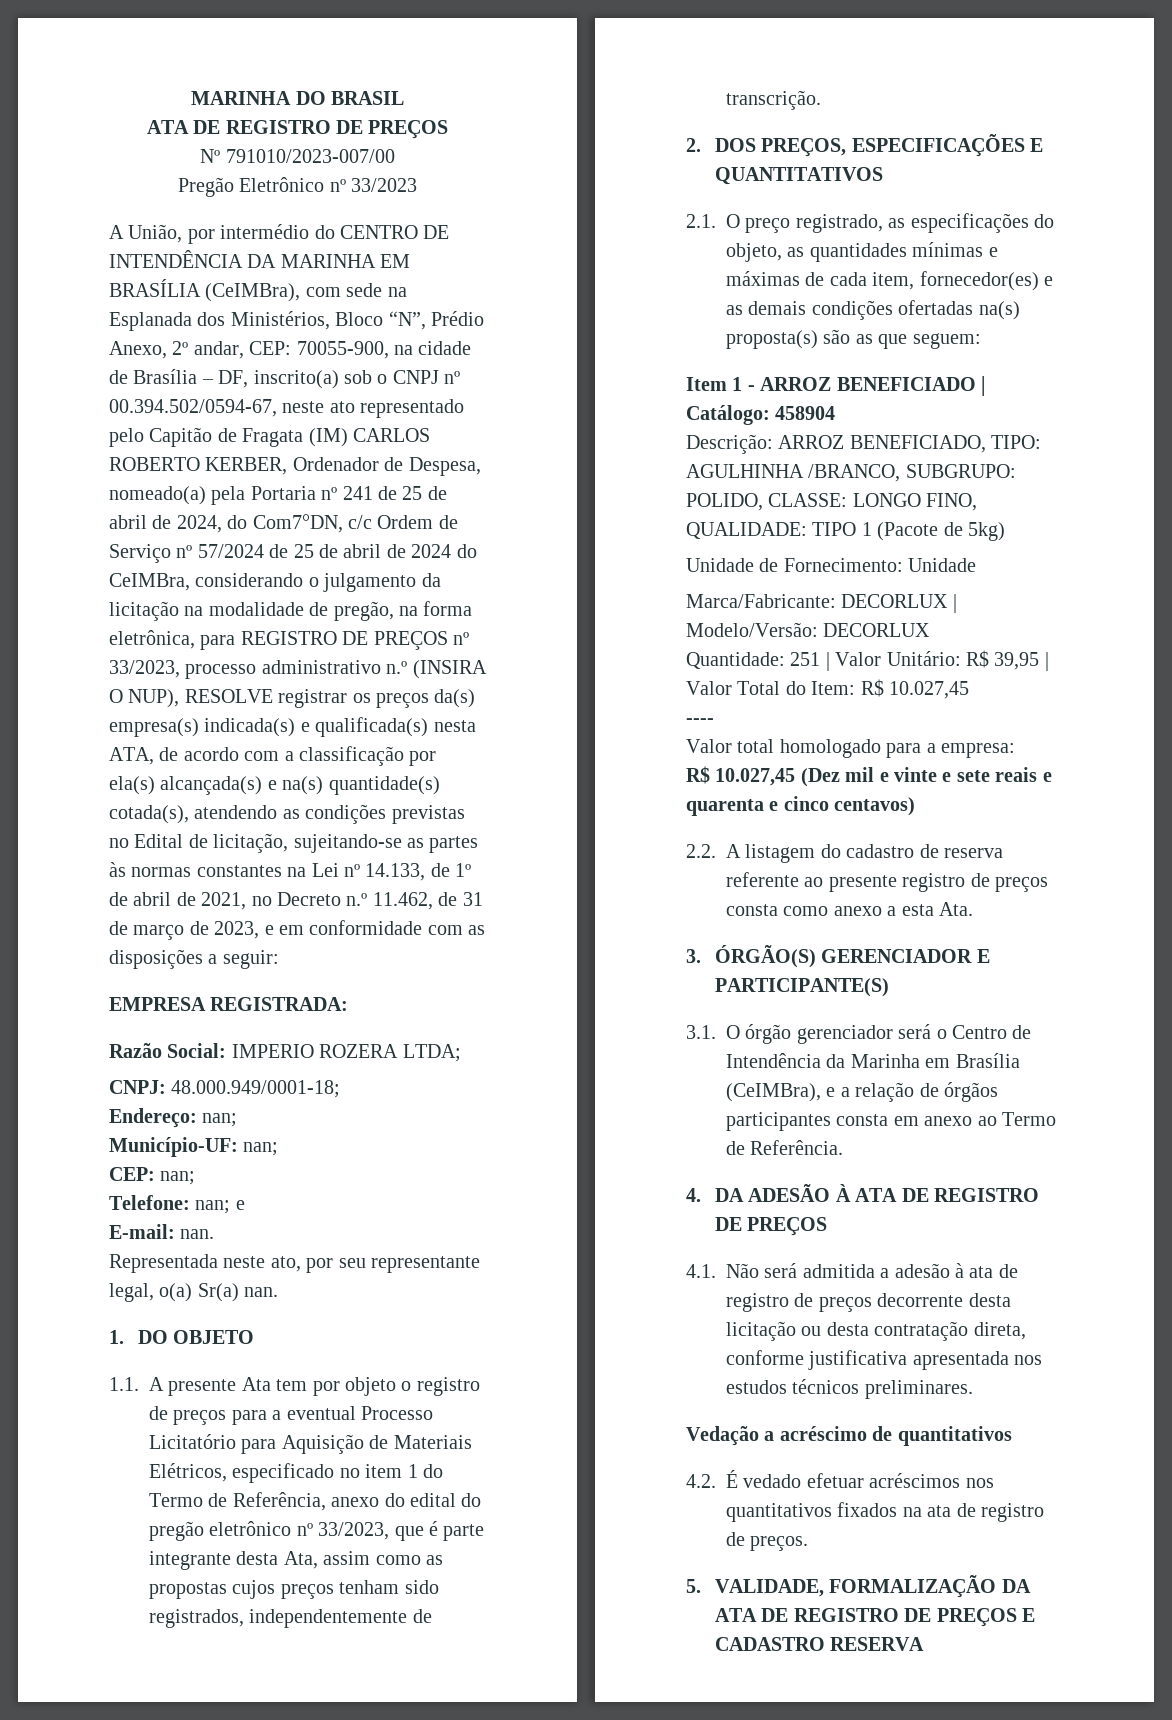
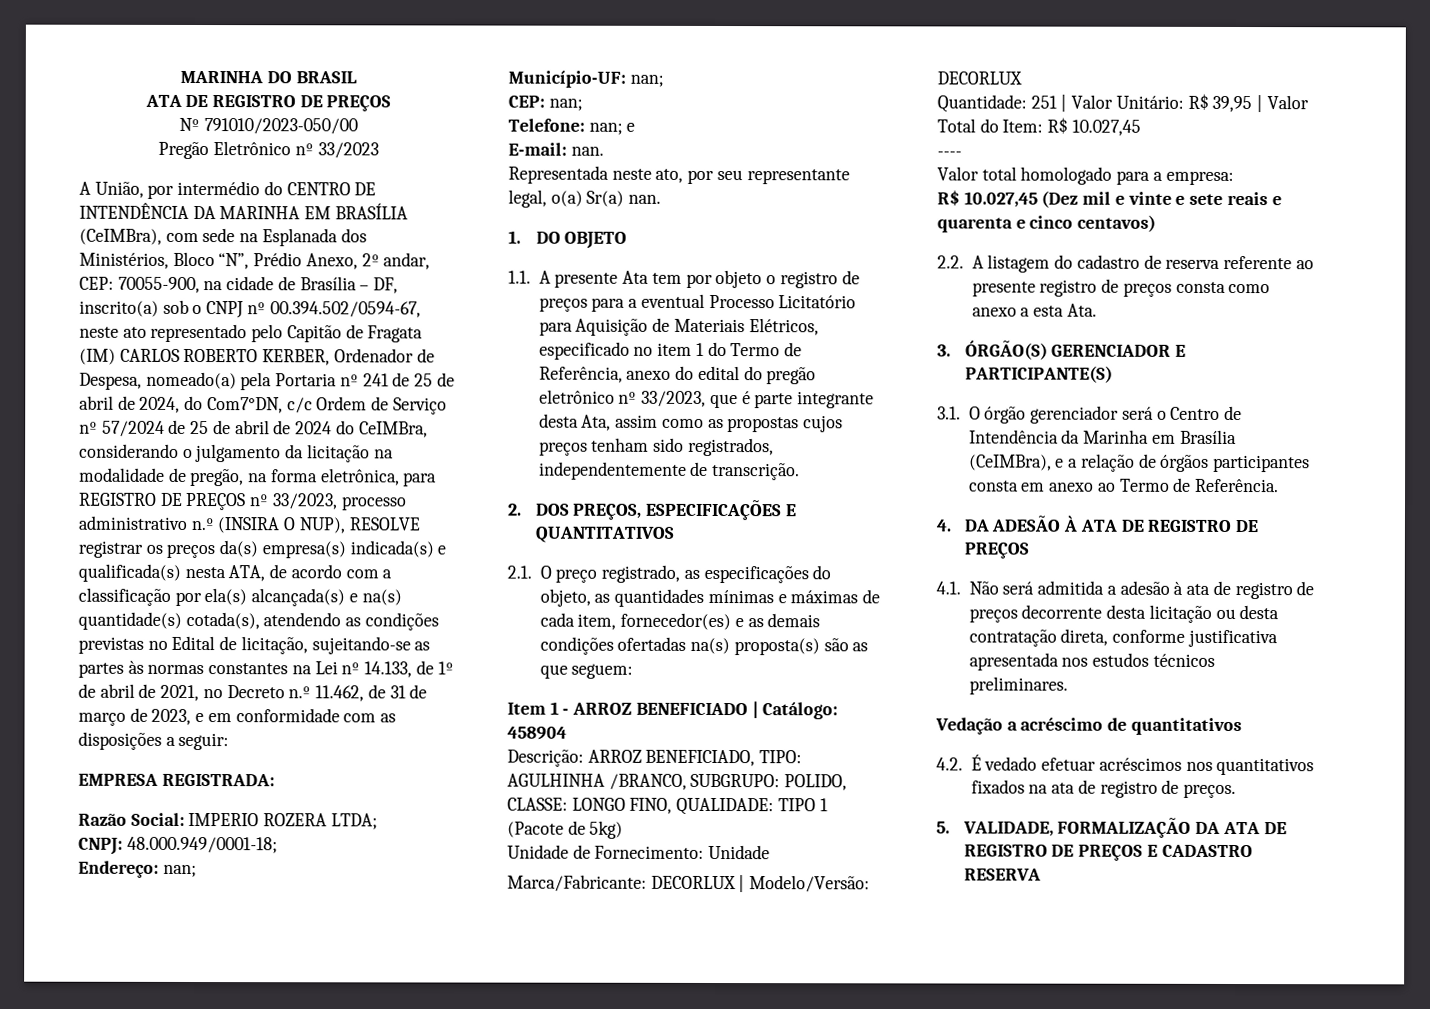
- Nº 791010/2023-007/00
+ Nº 791010/2023-050/00

